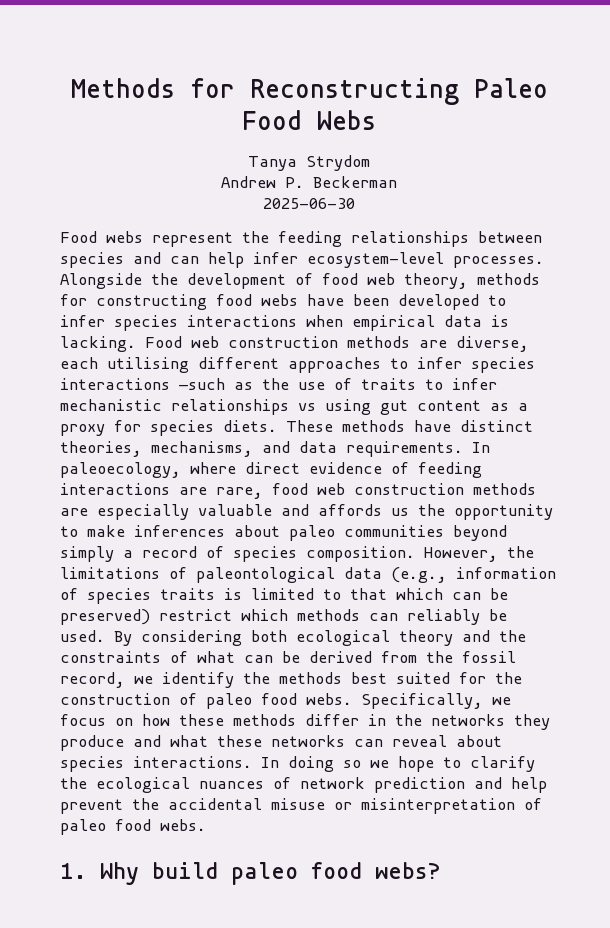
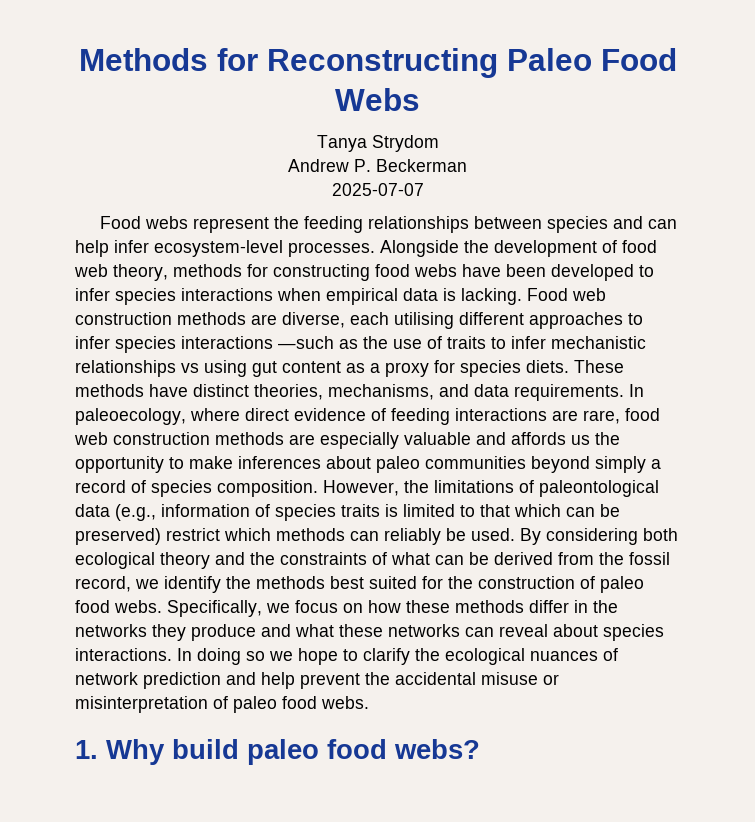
- 2025-06-30
+ 2025-07-07

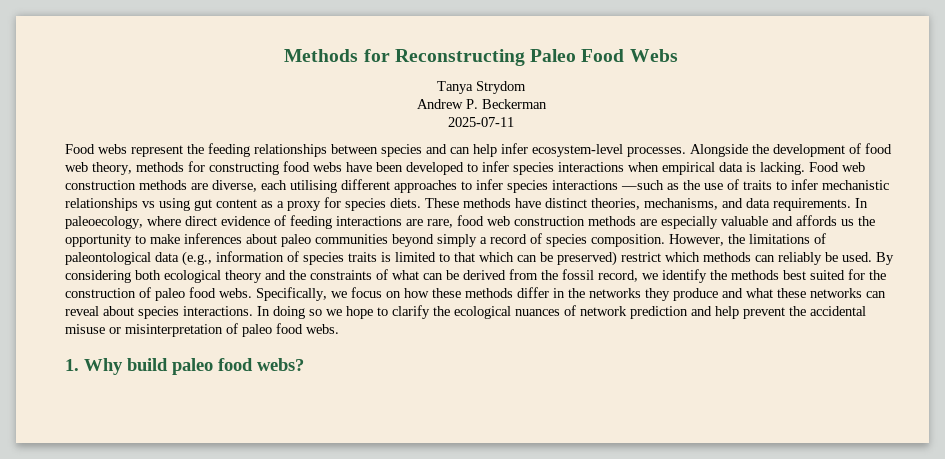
- 2025-07-07
+ 2025-07-11

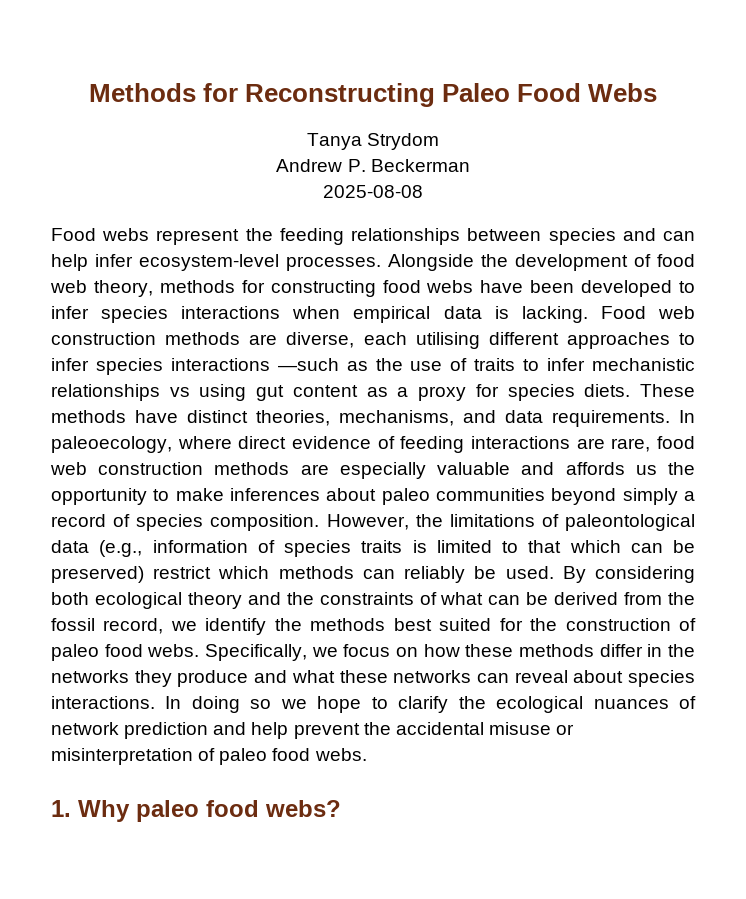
- 2025-07-11
+ 2025-08-08
- 1. Why build paleo food webs?
+ 1. Why paleo food webs?

